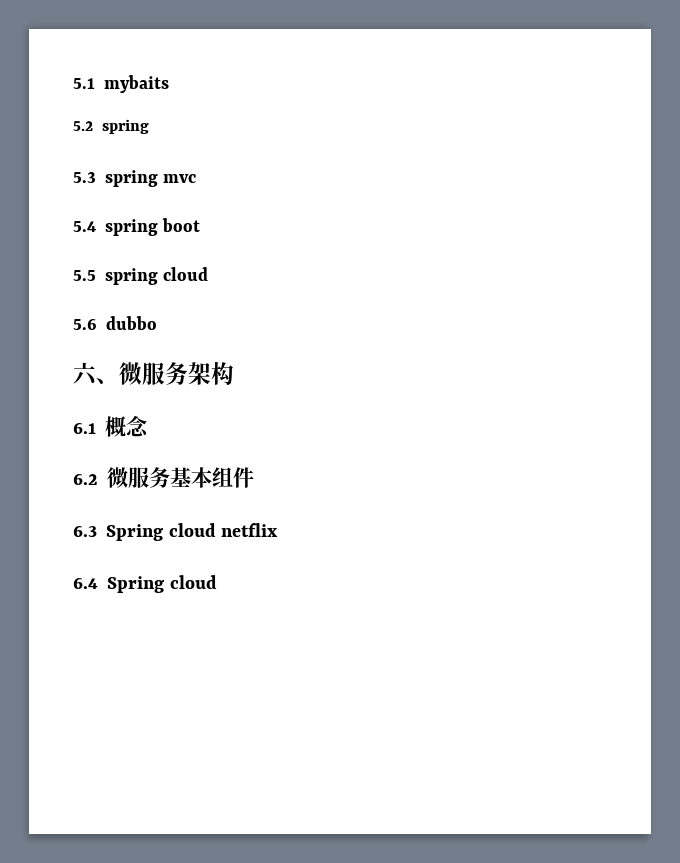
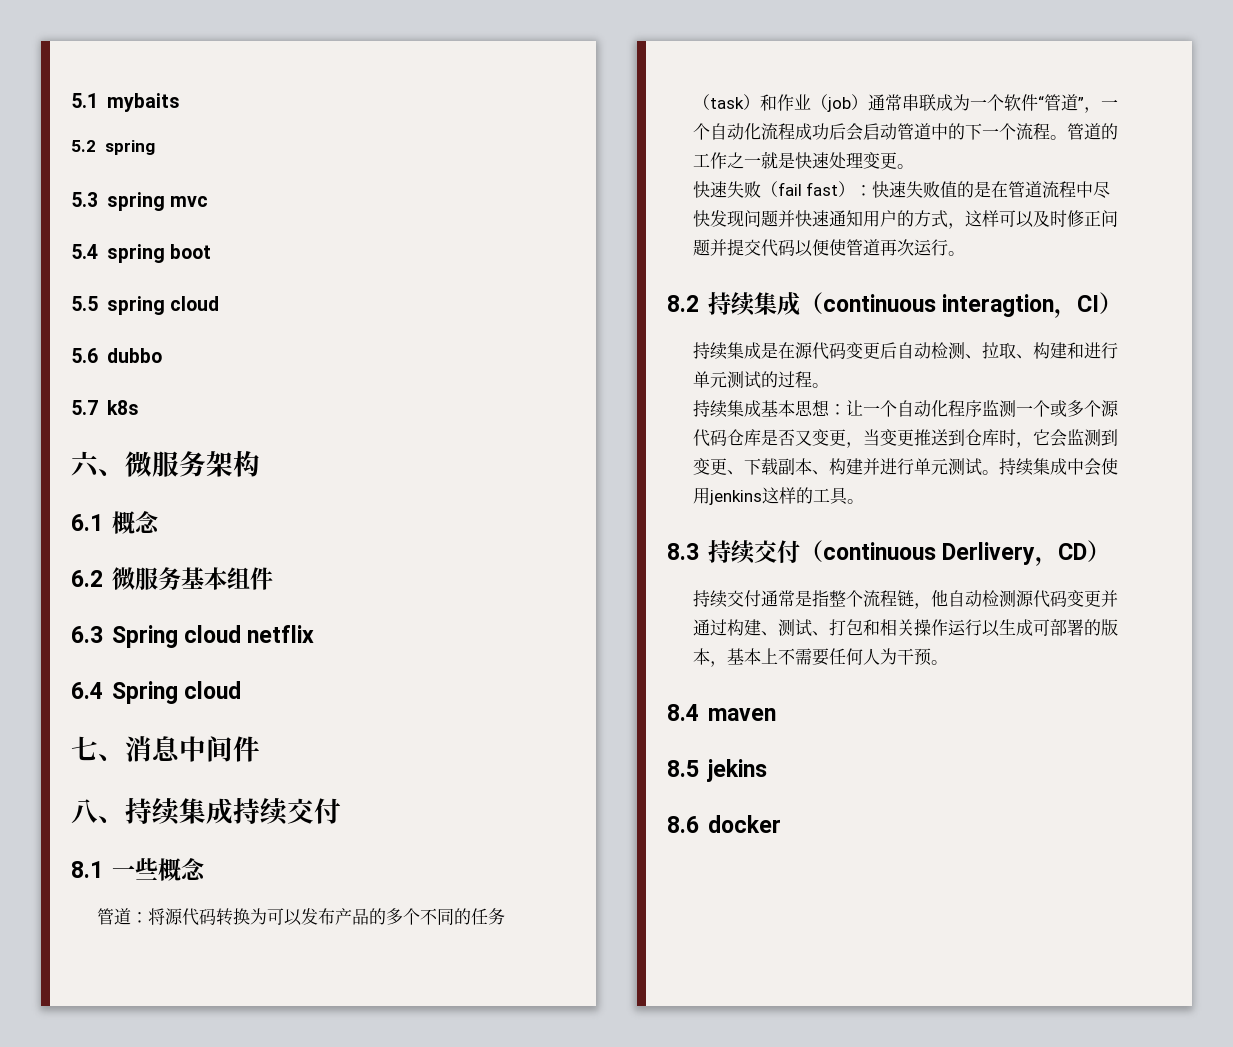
+ 5.7 k8s
+ 七、消息中间件
+ 八、持续集成持续交付
+ 8.1一些概念
+ 管道：将源代码转换为可以发布产品的多个不同的任务（task）和作业（job）通常串联成为一个软件“管道”，一个自动化流程成功后会启动管道中的下一个流程。管道的工作之一就是快速处理变更。
+ 快速失败（fail fast）：快速失败值的是在管道流程中尽快发现问题并快速通知用户的方式，这样可以及时修正问题并提交代码以便使管道再次运行。
+ 8.2持续集成（continuous interagtion，CI）
+ 持续集成是在源代码变更后自动检测、拉取、构建和进行单元测试的过程。
+ 持续集成基本思想：让一个自动化程序监测一个或多个源代码仓库是否又变更，当变更推送到仓库时，它会监测到变更、下载副本、构建并进行单元测试。持续集成中会使用jenkins这样的工具。
+ 8.3持续交付（continuous Derlivery，CD）
+ 持续交付通常是指整个流程链，他自动检测源代码变更并通过构建、测试、打包和相关操作运行以生成可部署的版本，基本上不需要任何人为干预。
+ 8.4 maven
+ 8.5 jekins
+ 8.6 docker

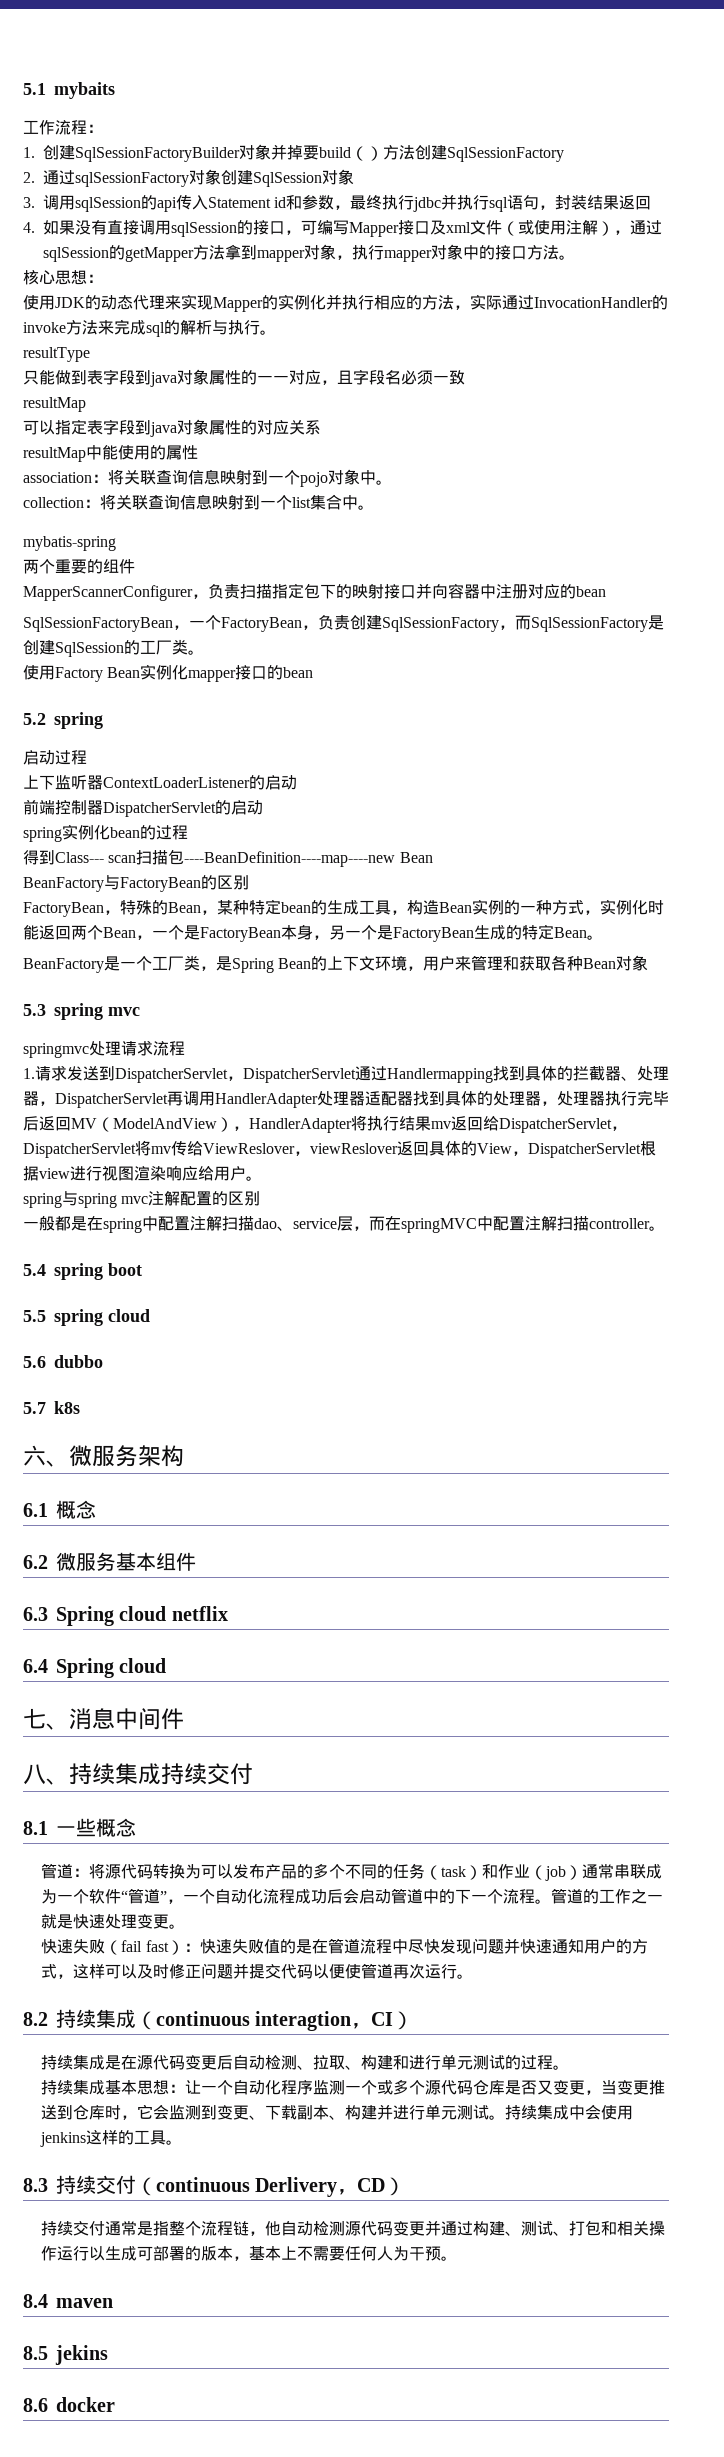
+ 工作流程：
+ 1.创建SqlSessionFactoryBuilder对象并掉要build（）方法创建SqlSessionFactory
+ 2.通过sqlSessionFactory对象创建SqlSession对象
+ 3.调用sqlSession的api传入Statement id和参数，最终执行jdbc并执行sql语句，封装结果返回
+ 4.如果没有直接调用sqlSession的接口，可编写Mapper接口及xml文件（或使用注解），通过sqlSession的getMapper方法拿到mapper对象，执行mapper对象中的接口方法。
+ 核心思想：
+ 使用JDK的动态代理来实现Mapper的实例化并执行相应的方法，实际通过InvocationHandler的invoke方法来完成sql的解析与执行。
+ resultType
+ 只能做到表字段到java对象属性的一一对应，且字段名必须一致
+ resultMap
+ 可以指定表字段到java对象属性的对应关系
+ resultMap中能使用的属性
+ association：将关联查询信息映射到一个pojo对象中。
+ collection：将关联查询信息映射到一个list集合中。
+ mybatis-spring
+ 两个重要的组件
+ MapperScannerConfigurer，负责扫描指定包下的映射接口并向容器中注册对应的bean
+ SqlSessionFactoryBean，一个FactoryBean，负责创建SqlSessionFactory，而SqlSessionFactory是创建SqlSession的工厂类。
+ 使用Factory Bean实例化mapper接口的bean
  5.2 spring
+ 启动过程
+ 上下监听器ContextLoaderListener的启动
+ 前端控制器DispatcherServlet的启动
+ spring实例化bean的过程
+ 得到Class--- scan扫描包----BeanDefinition----map----new Bean
+ BeanFactory与FactoryBean的区别
+ FactoryBean，特殊的Bean，某种特定bean的生成工具，构造Bean实例的一种方式，实例化时能返回两个Bean，一个是FactoryBean本身，另一个是FactoryBean生成的特定Bean。
+ BeanFactory是一个工厂类，是Spring Bean的上下文环境，用户来管理和获取各种Bean对象
  5.3 spring mvc
+ springmvc处理请求流程
+ 1.请求发送到DispatcherServlet，DispatcherServlet通过Handlermapping找到具体的拦截器、处理器，DispatcherServlet再调用HandlerAdapter处理器适配器找到具体的处理器，处理器执行完毕后返回MV（ModelAndView），HandlerAdapter将执行结果mv返回给DispatcherServlet，DispatcherServlet将mv传给ViewReslover，viewReslover返回具体的View，DispatcherServlet根据view进行视图渲染响应给用户。
+ spring与spring mvc注解配置的区别
+ 一般都是在spring中配置注解扫描dao、service层，而在springMVC中配置注解扫描controller。

